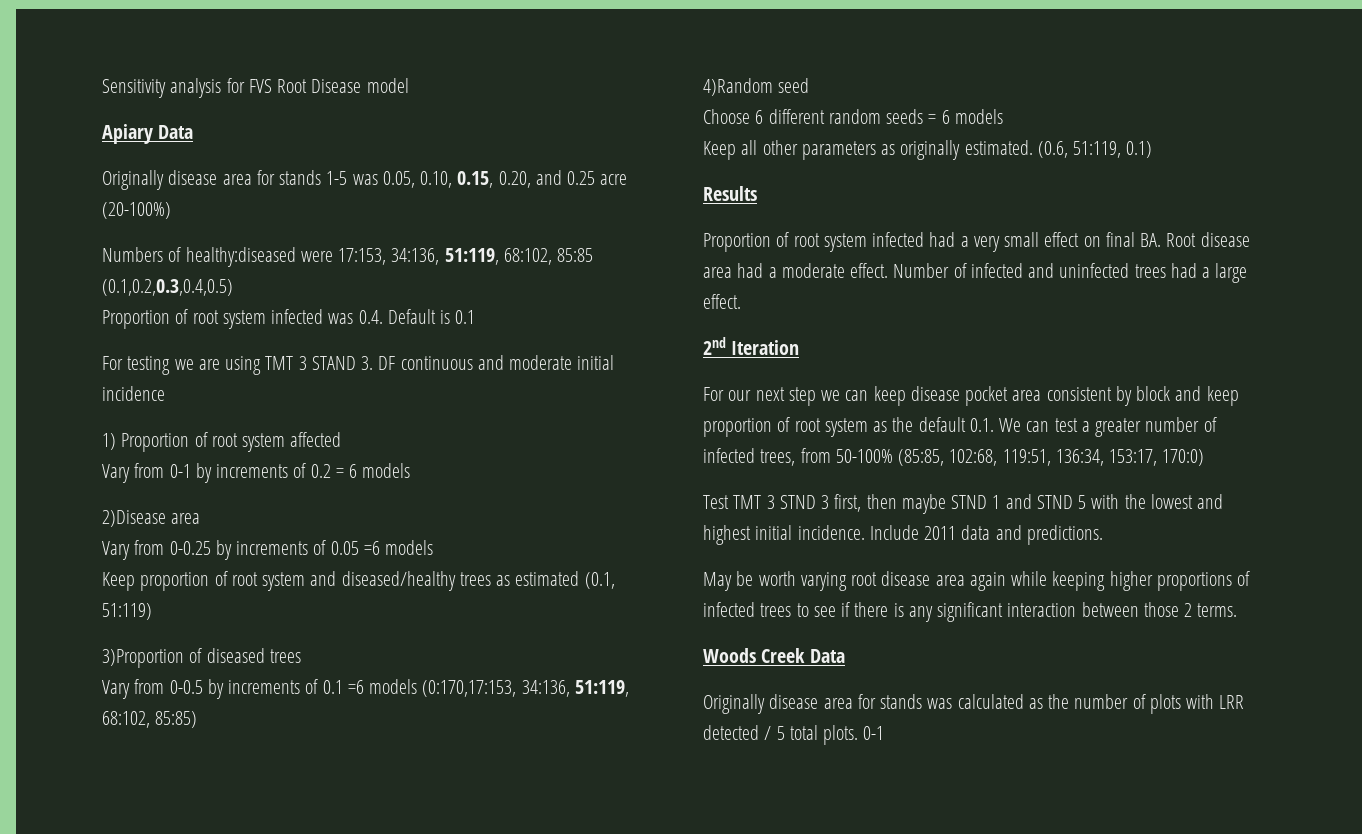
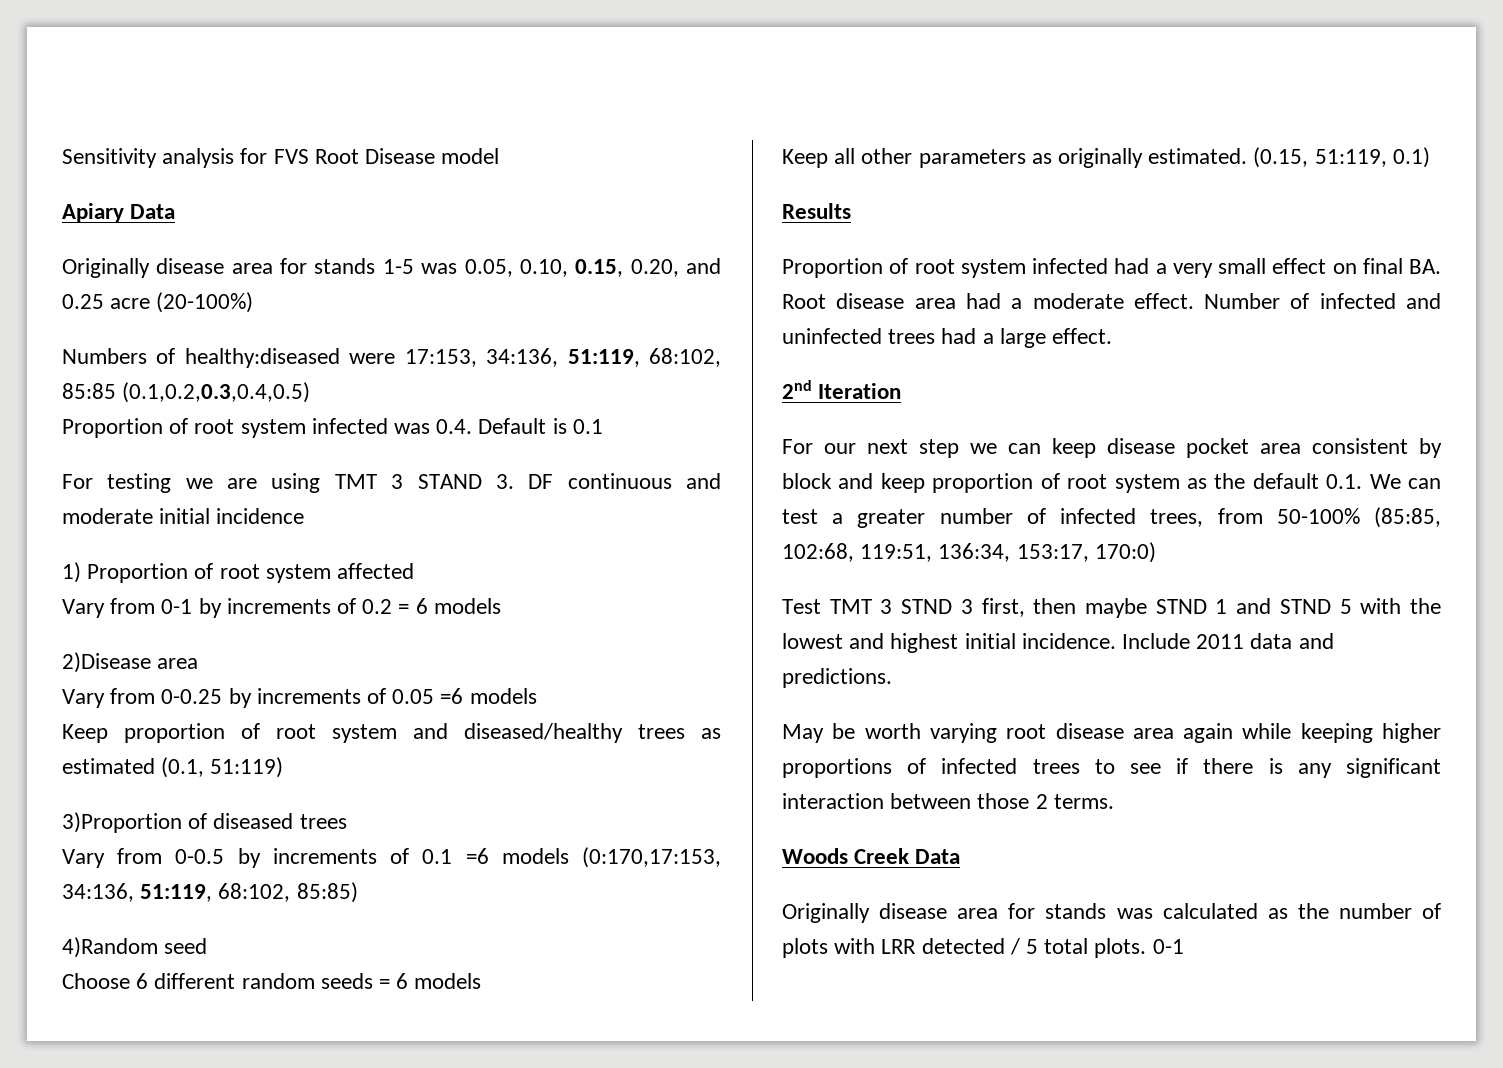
- (0.6, 51:119, 0.1)
+ (0.15, 51:119, 0.1)

